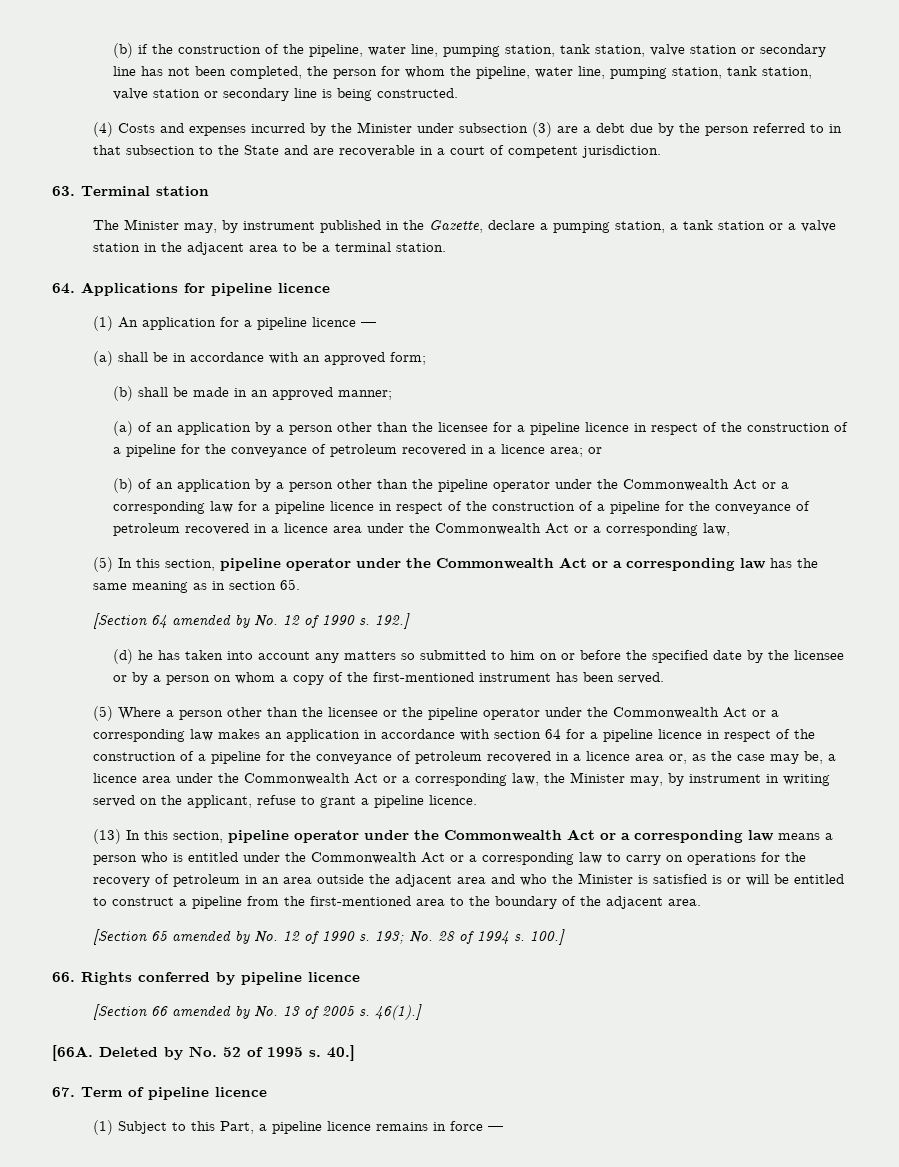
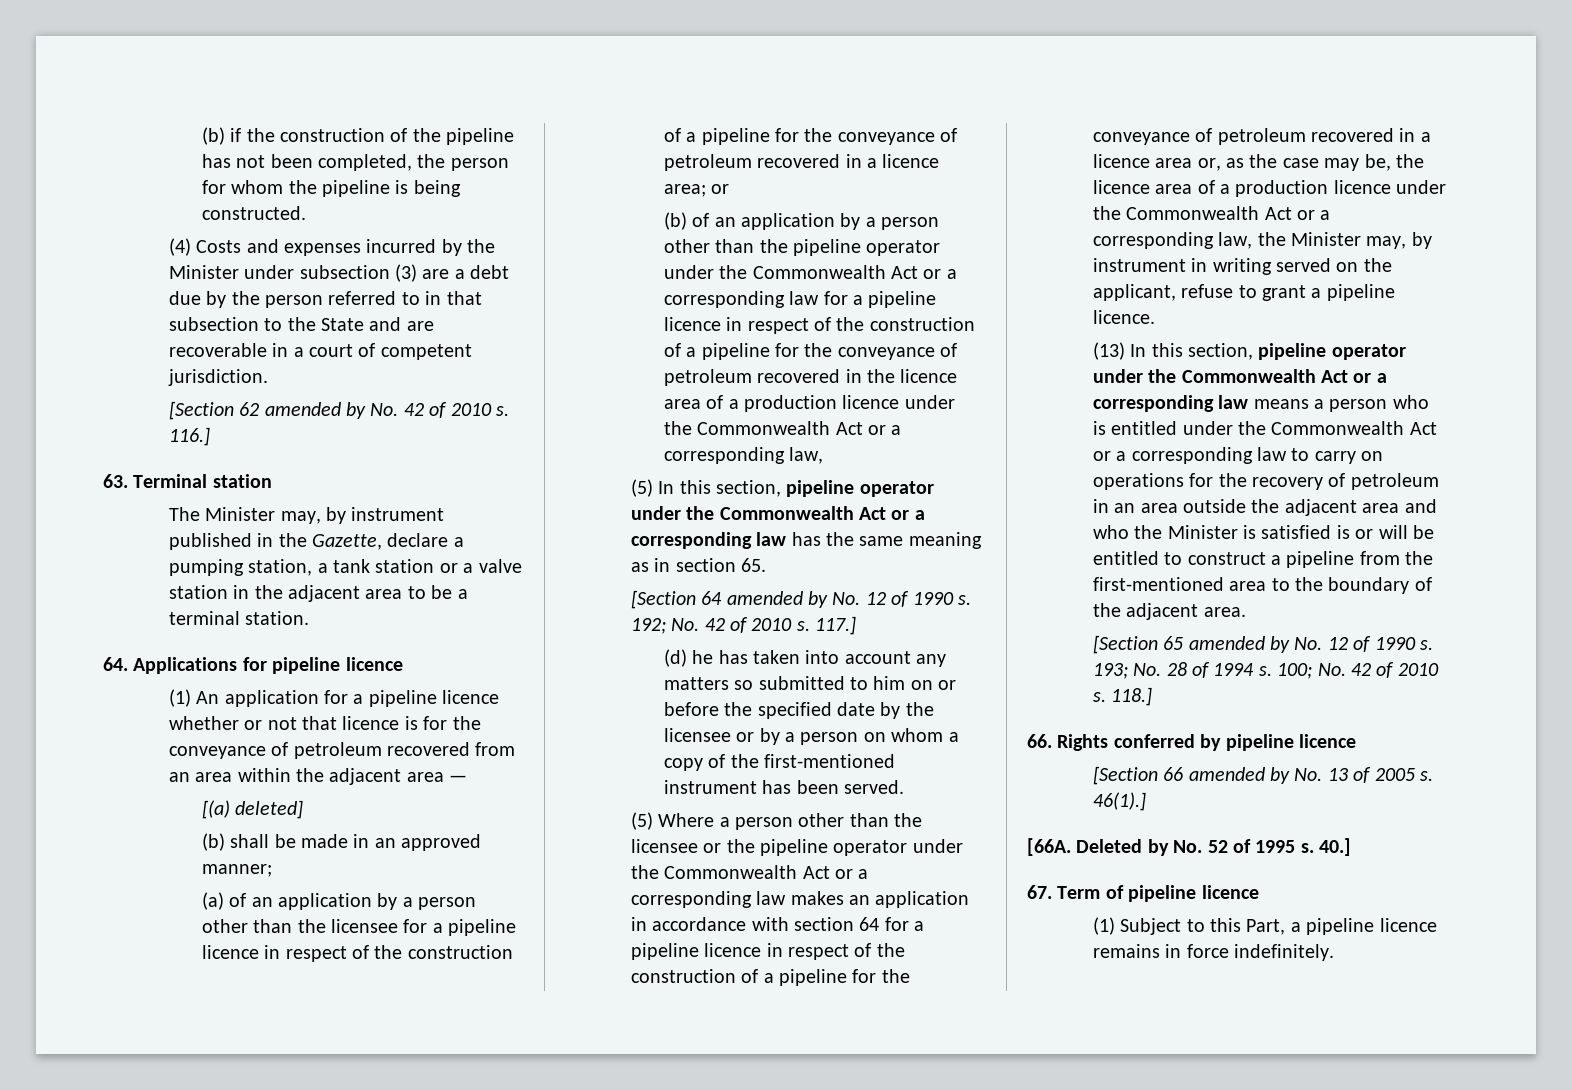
- (b) if the construction of the pipeline, water line, pumping station, tank station, valve station or secondary line has not been completed, the person for whom the pipeline, water line, pumping station, tank station, valve station or secondary line is being constructed.
+ (b) if the construction of the pipeline has not been completed, the person for whom the pipeline is being constructed.
+ [Section 62 amended by No. 42 of 2010 s. 116.]
- (1) An application for a pipeline licence —
- (a) shall be in accordance with an approved form;
+ (1) An application for a pipeline licence whether or not that licence is for the conveyance of petroleum recovered from an area within the adjacent area —
+ [(a) deleted]
- (b) of an application by a person other than the pipeline operator under the Commonwealth Act or a corresponding law for a pipeline licence in respect of the construction of a pipeline for the conveyance of petroleum recovered in a licence area under the Commonwealth Act or a corresponding law,
+ (b) of an application by a person other than the pipeline operator under the Commonwealth Act or a corresponding law for a pipeline licence in respect of the construction of a pipeline for the conveyance of petroleum recovered in the licence area of a production licence under the Commonwealth Act or a corresponding law,
- 192.]
+ 192; No. 42 of 2010 s. 117.]
- (5) Where a person other than the licensee or the pipeline operator under the Commonwealth Act or a corresponding law makes an application in accordance with section 64 for a pipeline licence in respect of the construction of a pipeline for the conveyance of petroleum recovered in a licence area or, as the case may be, a licence area under the Commonwealth Act or a corresponding law, the Minister may, by instrument in writing served on the applicant, refuse to grant a pipeline licence.
+ (5) Where a person other than the licensee or the pipeline operator under the Commonwealth Act or a corresponding law makes an application in accordance with section 64 for a pipeline licence in respect of the construction of a pipeline for the conveyance of petroleum recovered in a licence area or, as the case may be, the licence area of a production licence under the Commonwealth Act or a corresponding law, the Minister may, by instrument in writing served on the applicant, refuse to grant a pipeline licence.
- 100.]
+ 100; No. 42 of 2010 s. 118.]
- (1) Subject to this Part, a pipeline licence remains in force —
+ (1) Subject to this Part, a pipeline licence remains in force indefinitely.

